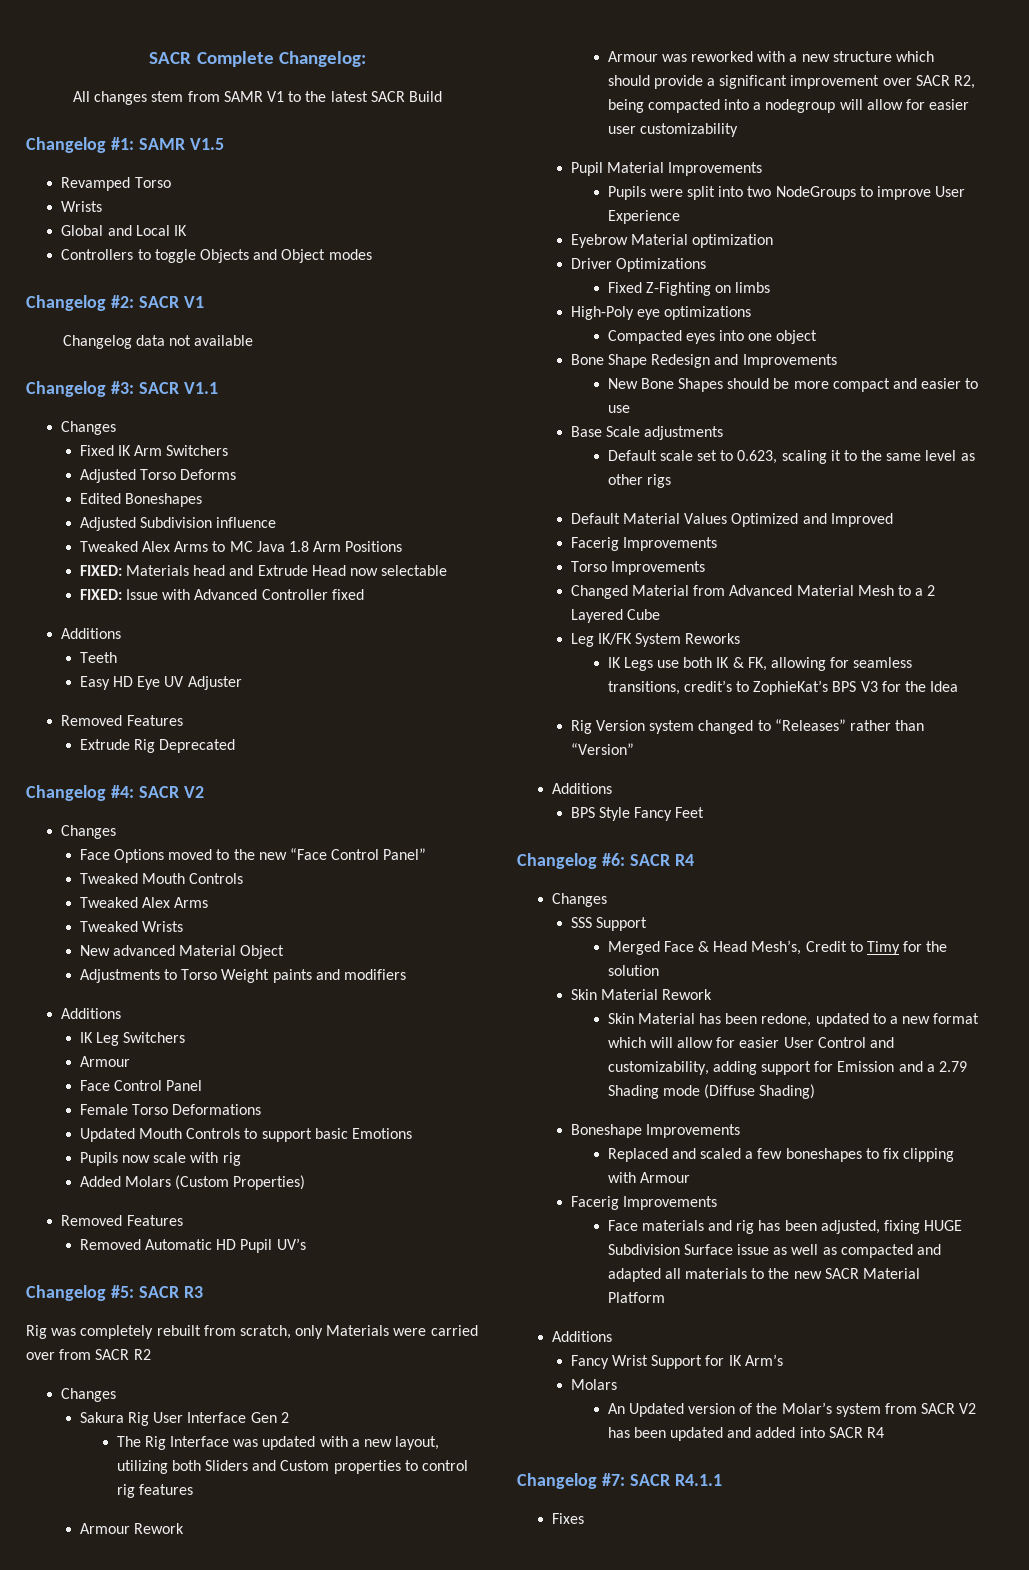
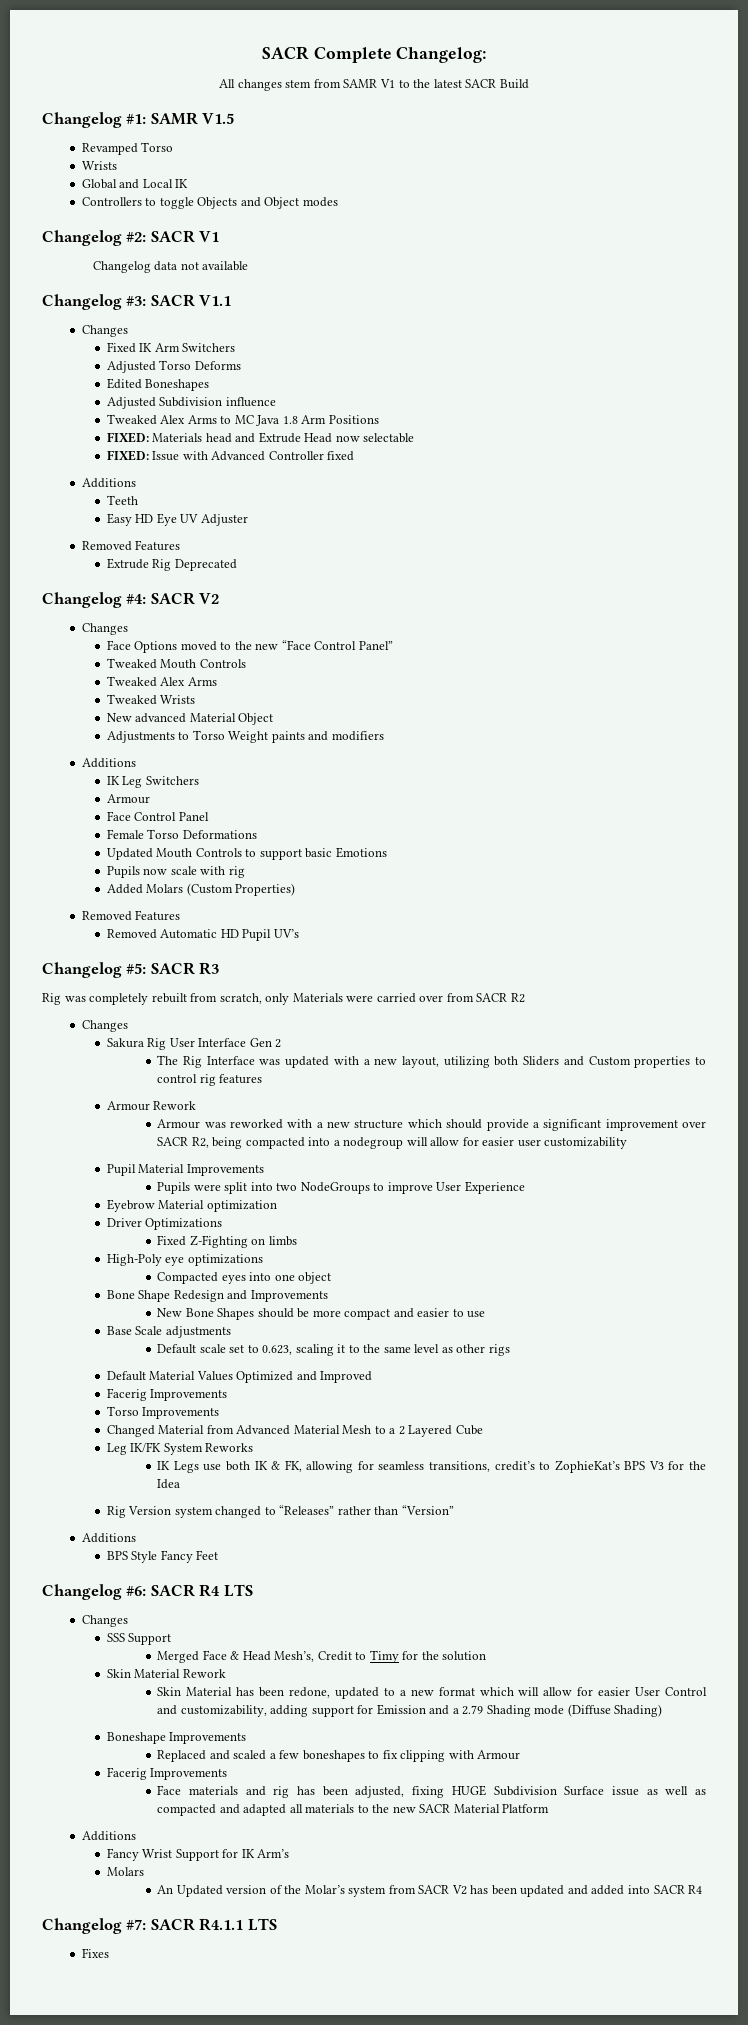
- Changelog #6: SACR R4
+ Changelog #6: SACR R4 LTS
- Changelog #7: SACR R4.1.1
+ Changelog #7: SACR R4.1.1 LTS

